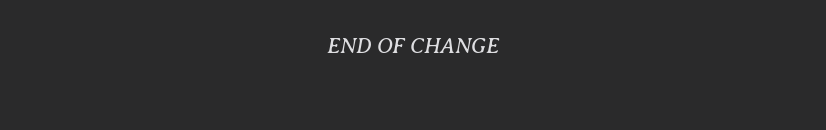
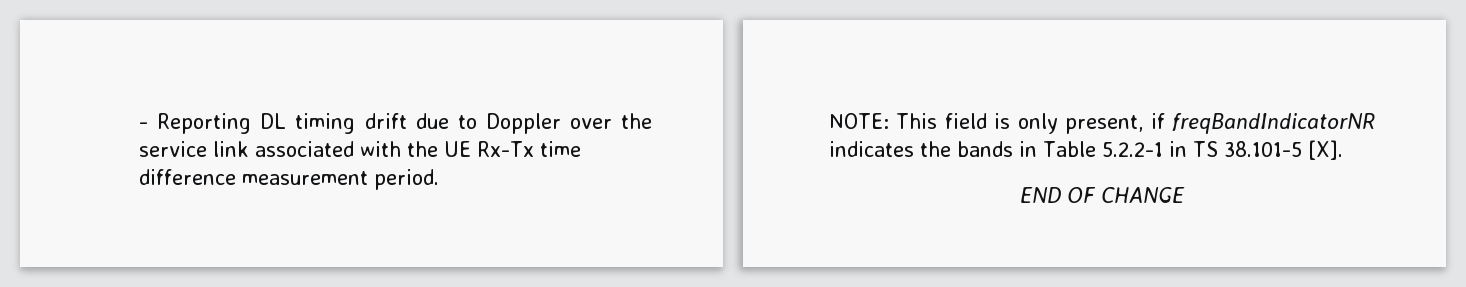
+ - Reporting DL timing drift due to Doppler over the service link associated with the UE Rx-Tx time difference measurement period.
+ NOTE: This field is only present, if freqBandIndicatorNR indicates the bands in Table 5.2.2-1 in TS 38.101-5 [X].

